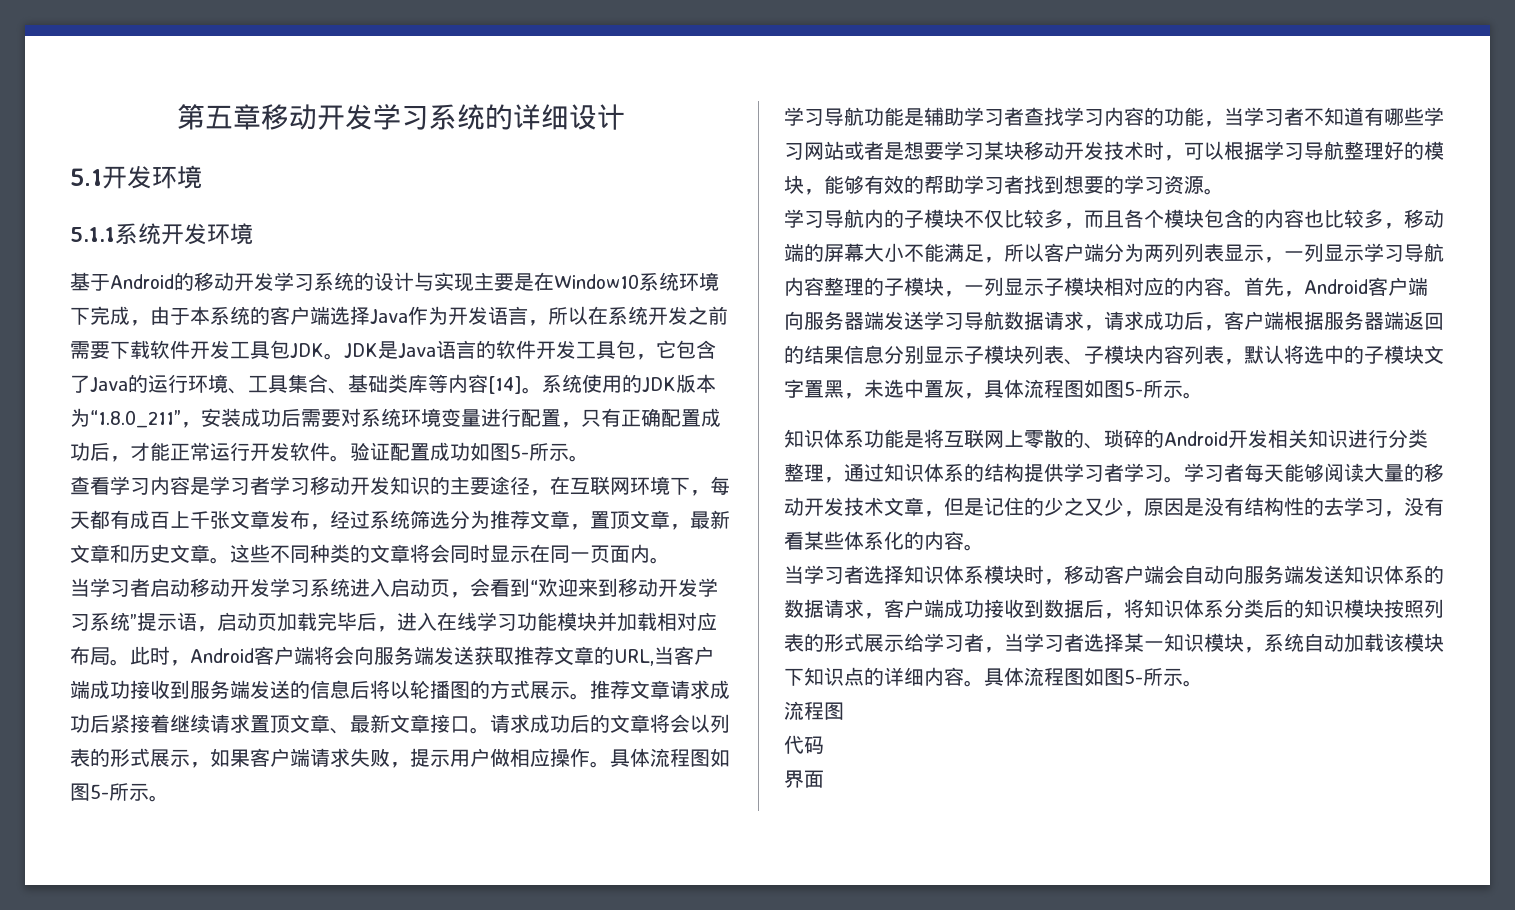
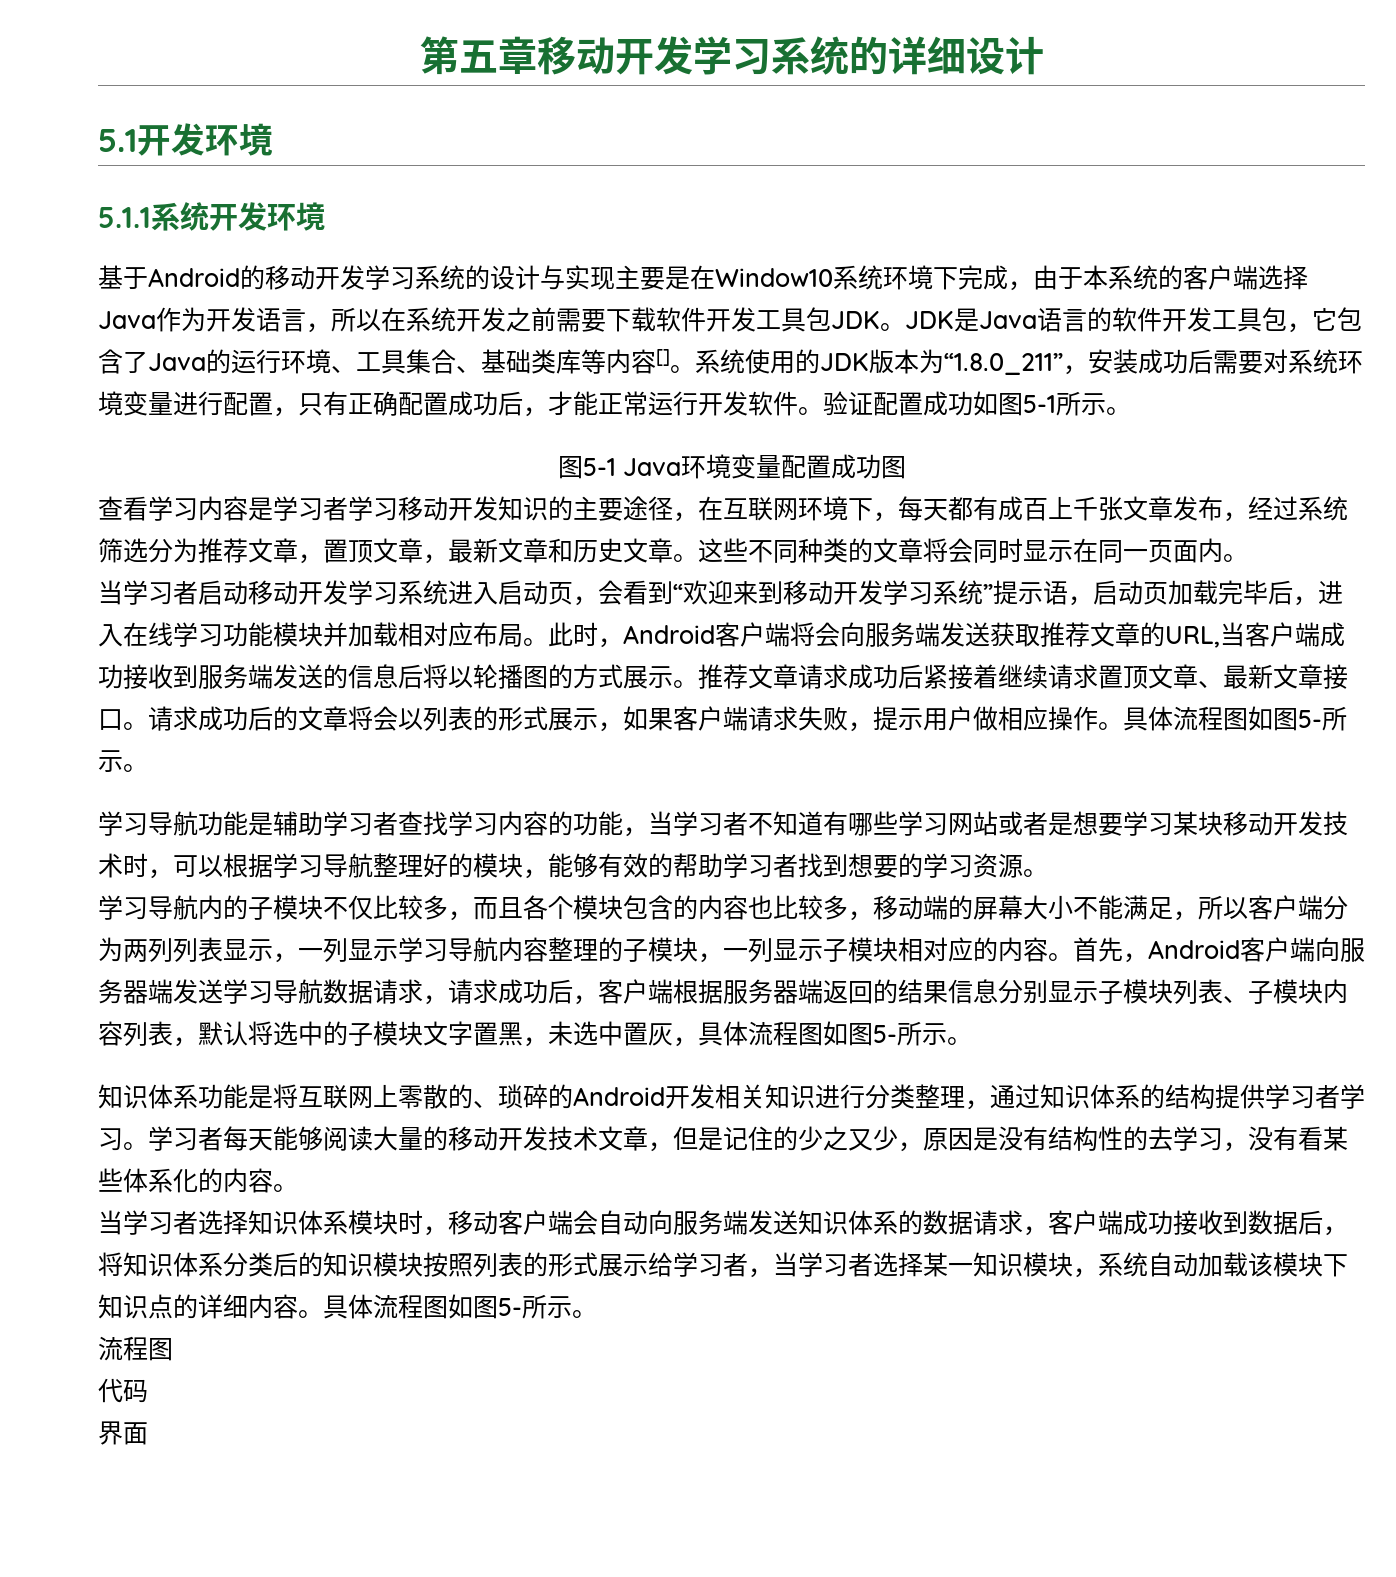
- JDK是Java语言的软件开发工具包，它包含了Java的运行环境、工具集合、基础类库等内容[14]。
+ JDK是Java语言的软件开发工具包，它包含了Java的运行环境、工具集合、基础类库等内容[]。
- 验证配置成功如图5-所示。
+ 验证配置成功如图5-1所示。
+ 图5-1 Java环境变量配置成功图

